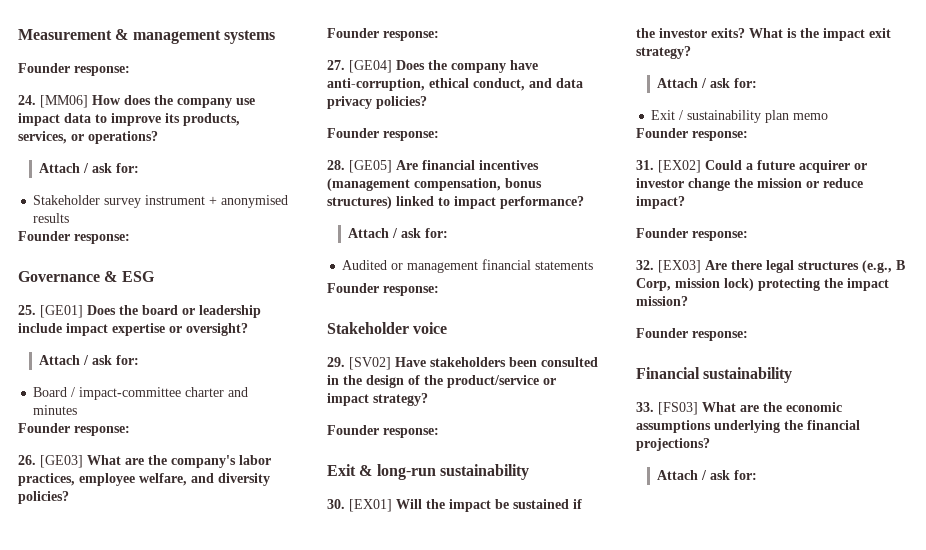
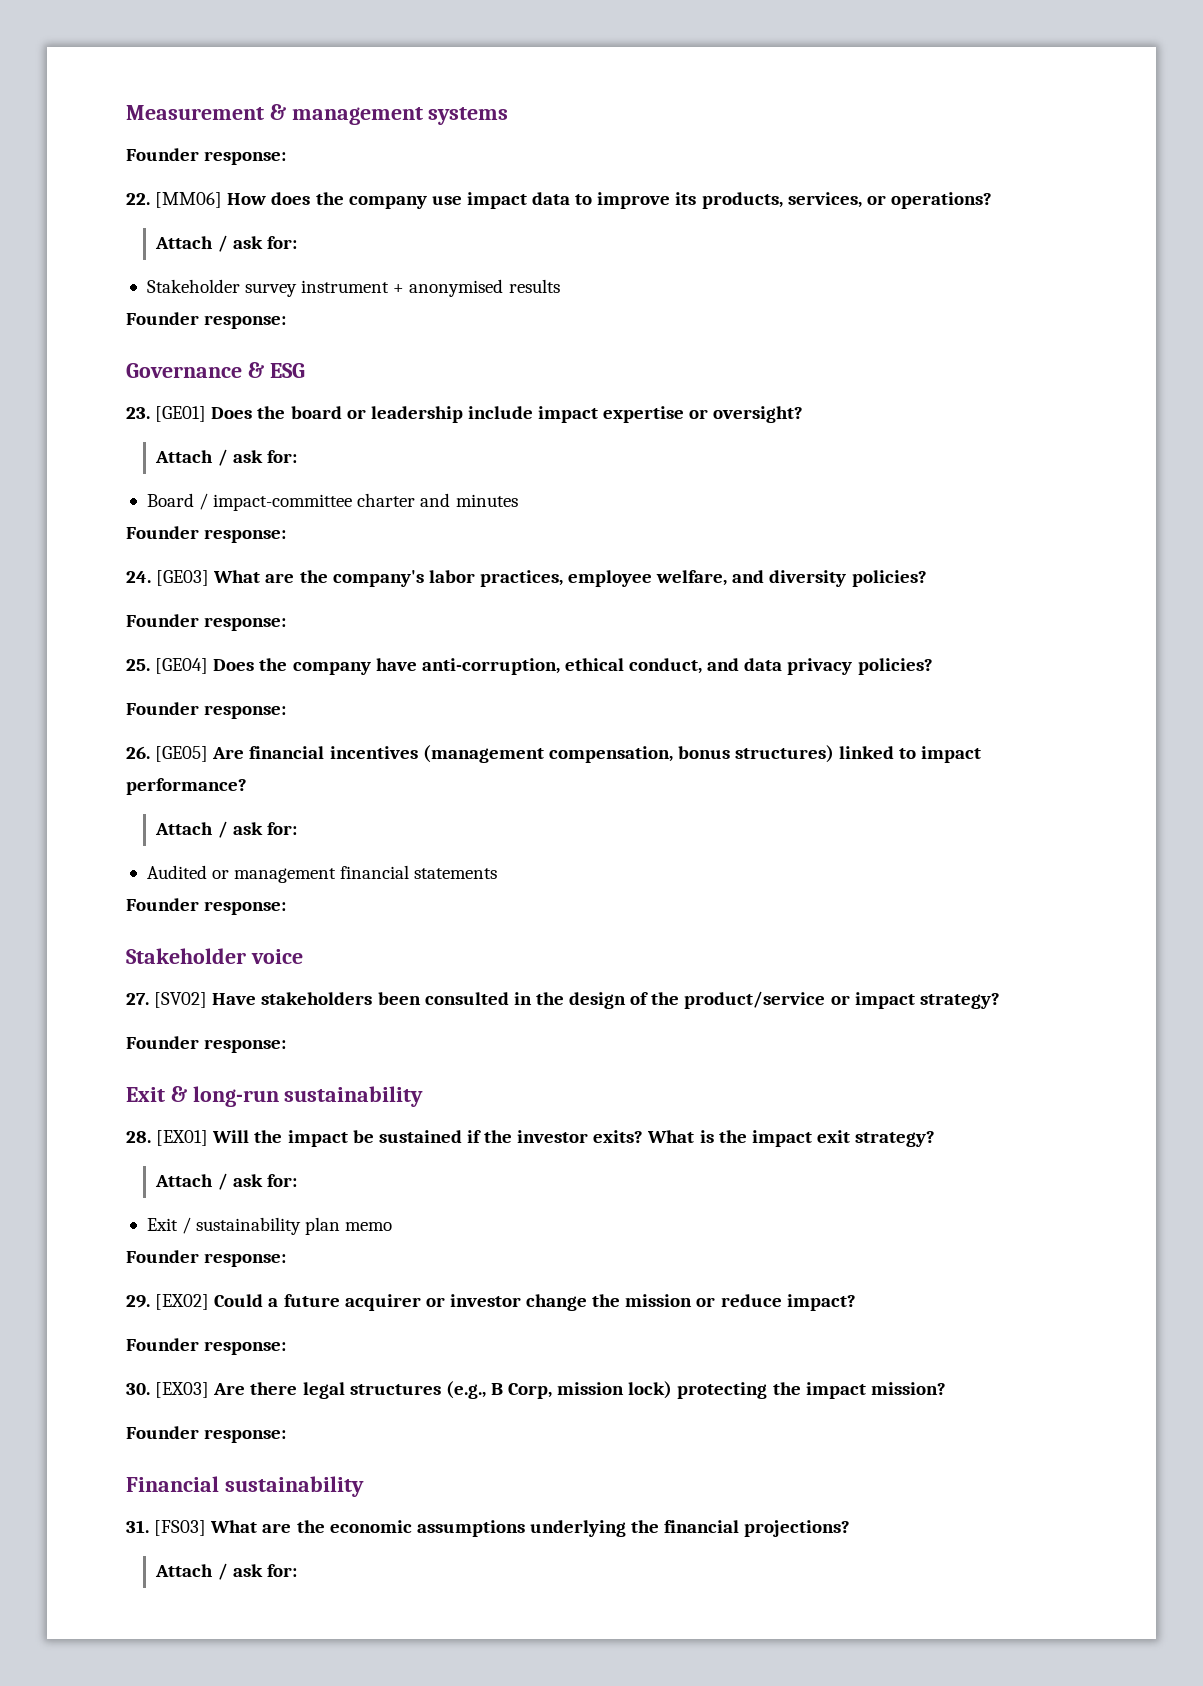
- 24. [MM06] How does the company use impact data to improve its products, services, or operations?
+ 22. [MM06] How does the company use impact data to improve its products, services, or operations?
- 25. [GE01] Does the board or leadership include impact expertise or oversight?
+ 23. [GE01] Does the board or leadership include impact expertise or oversight?
- 26. [GE03] What are the company's labor practices, employee welfare, and diversity policies?
+ 24. [GE03] What are the company's labor practices, employee welfare, and diversity policies?
- 27. [GE04] Does the company have anti-corruption, ethical conduct, and data privacy policies?
+ 25. [GE04] Does the company have anti-corruption, ethical conduct, and data privacy policies?
- 28. [GE05] Are financial incentives (management compensation, bonus structures) linked to impact performance?
+ 26. [GE05] Are financial incentives (management compensation, bonus structures) linked to impact performance?
- 29. [SV02] Have stakeholders been consulted in the design of the product/service or impact strategy?
+ 27. [SV02] Have stakeholders been consulted in the design of the product/service or impact strategy?
- 30. [EX01] Will the impact be sustained if the investor exits?
+ 28. [EX01] Will the impact be sustained if the investor exits?
- 31. [EX02] Could a future acquirer or investor change the mission or reduce impact?
+ 29. [EX02] Could a future acquirer or investor change the mission or reduce impact?
- 32. [EX03] Are there legal structures (e.g., B Corp, mission lock) protecting the impact mission?
+ 30. [EX03] Are there legal structures (e.g., B Corp, mission lock) protecting the impact mission?
- 33. [FS03] What are the economic assumptions underlying the financial projections?
+ 31. [FS03] What are the economic assumptions underlying the financial projections?

